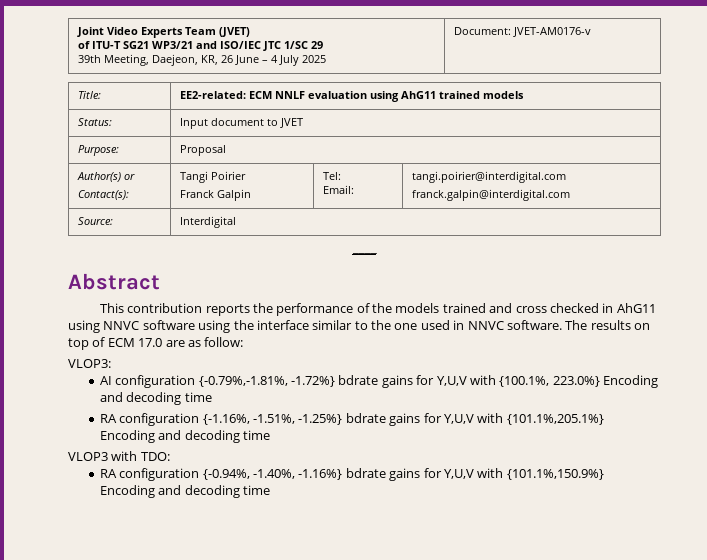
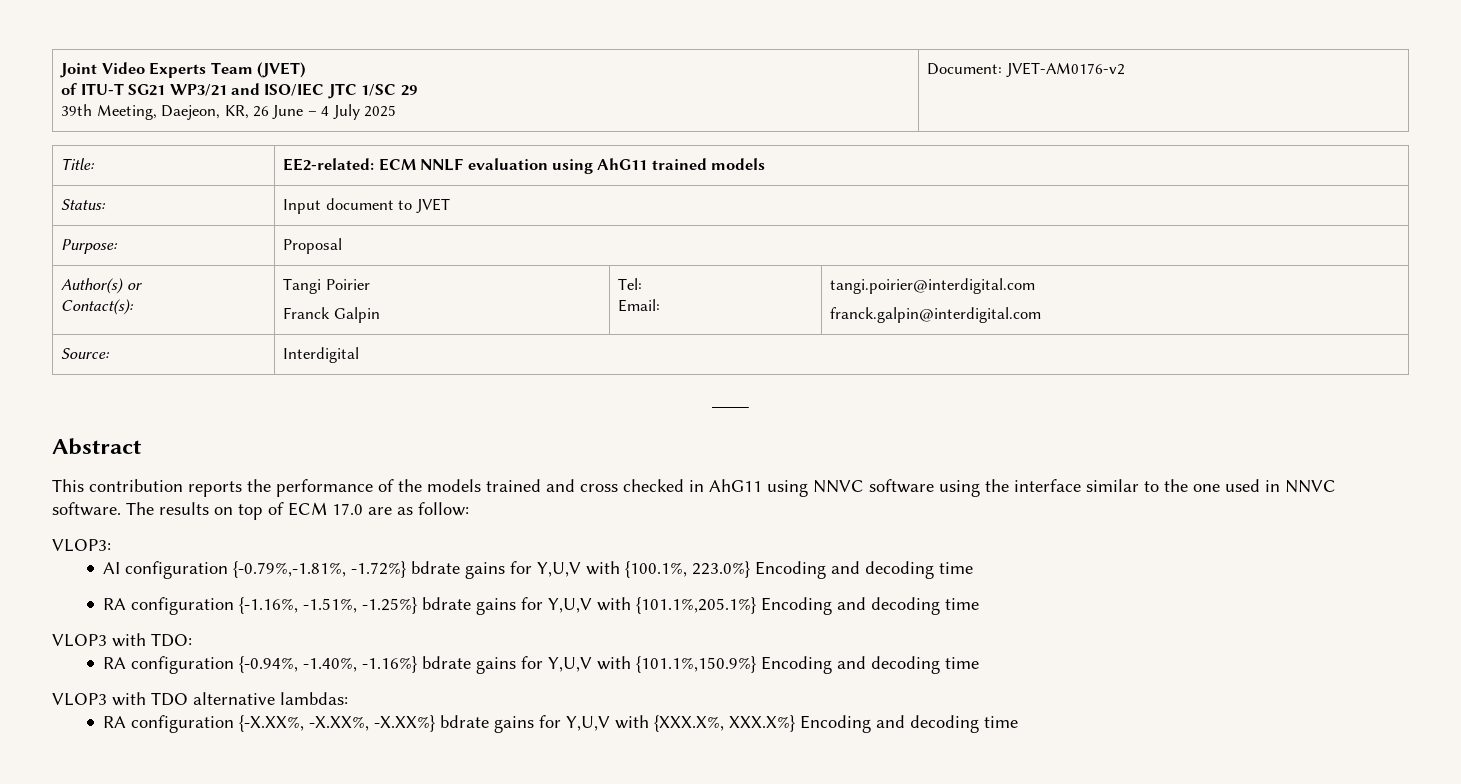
  Joint Video Experts Team (JVET)
  of ITU-T SG21 WP3/21 and ISO/IEC JTC 1/SC 29
- 39th Meeting, Daejeon, KR, 26 June – 4 July 2025 | Document: JVET-AM0176-v
+ 39th Meeting, Daejeon, KR, 26 June – 4 July 2025 | Document: JVET-AM0176-v2
+ VLOP3 with TDO alternative lambdas:
+ RA configuration {-X.XX%, -X.XX%, -X.XX%} bdrate gains for Y,U,V with {XXX.X%, XXX.X%} Encoding and decoding time

